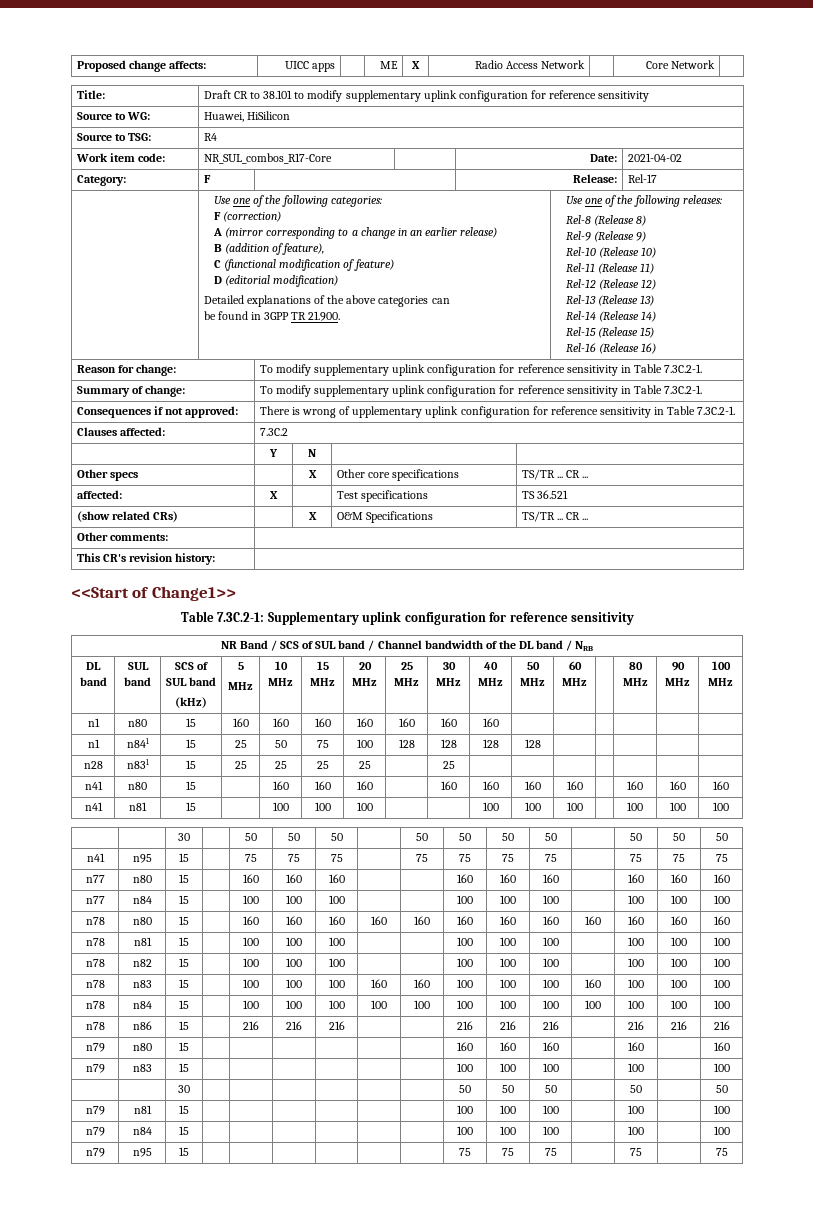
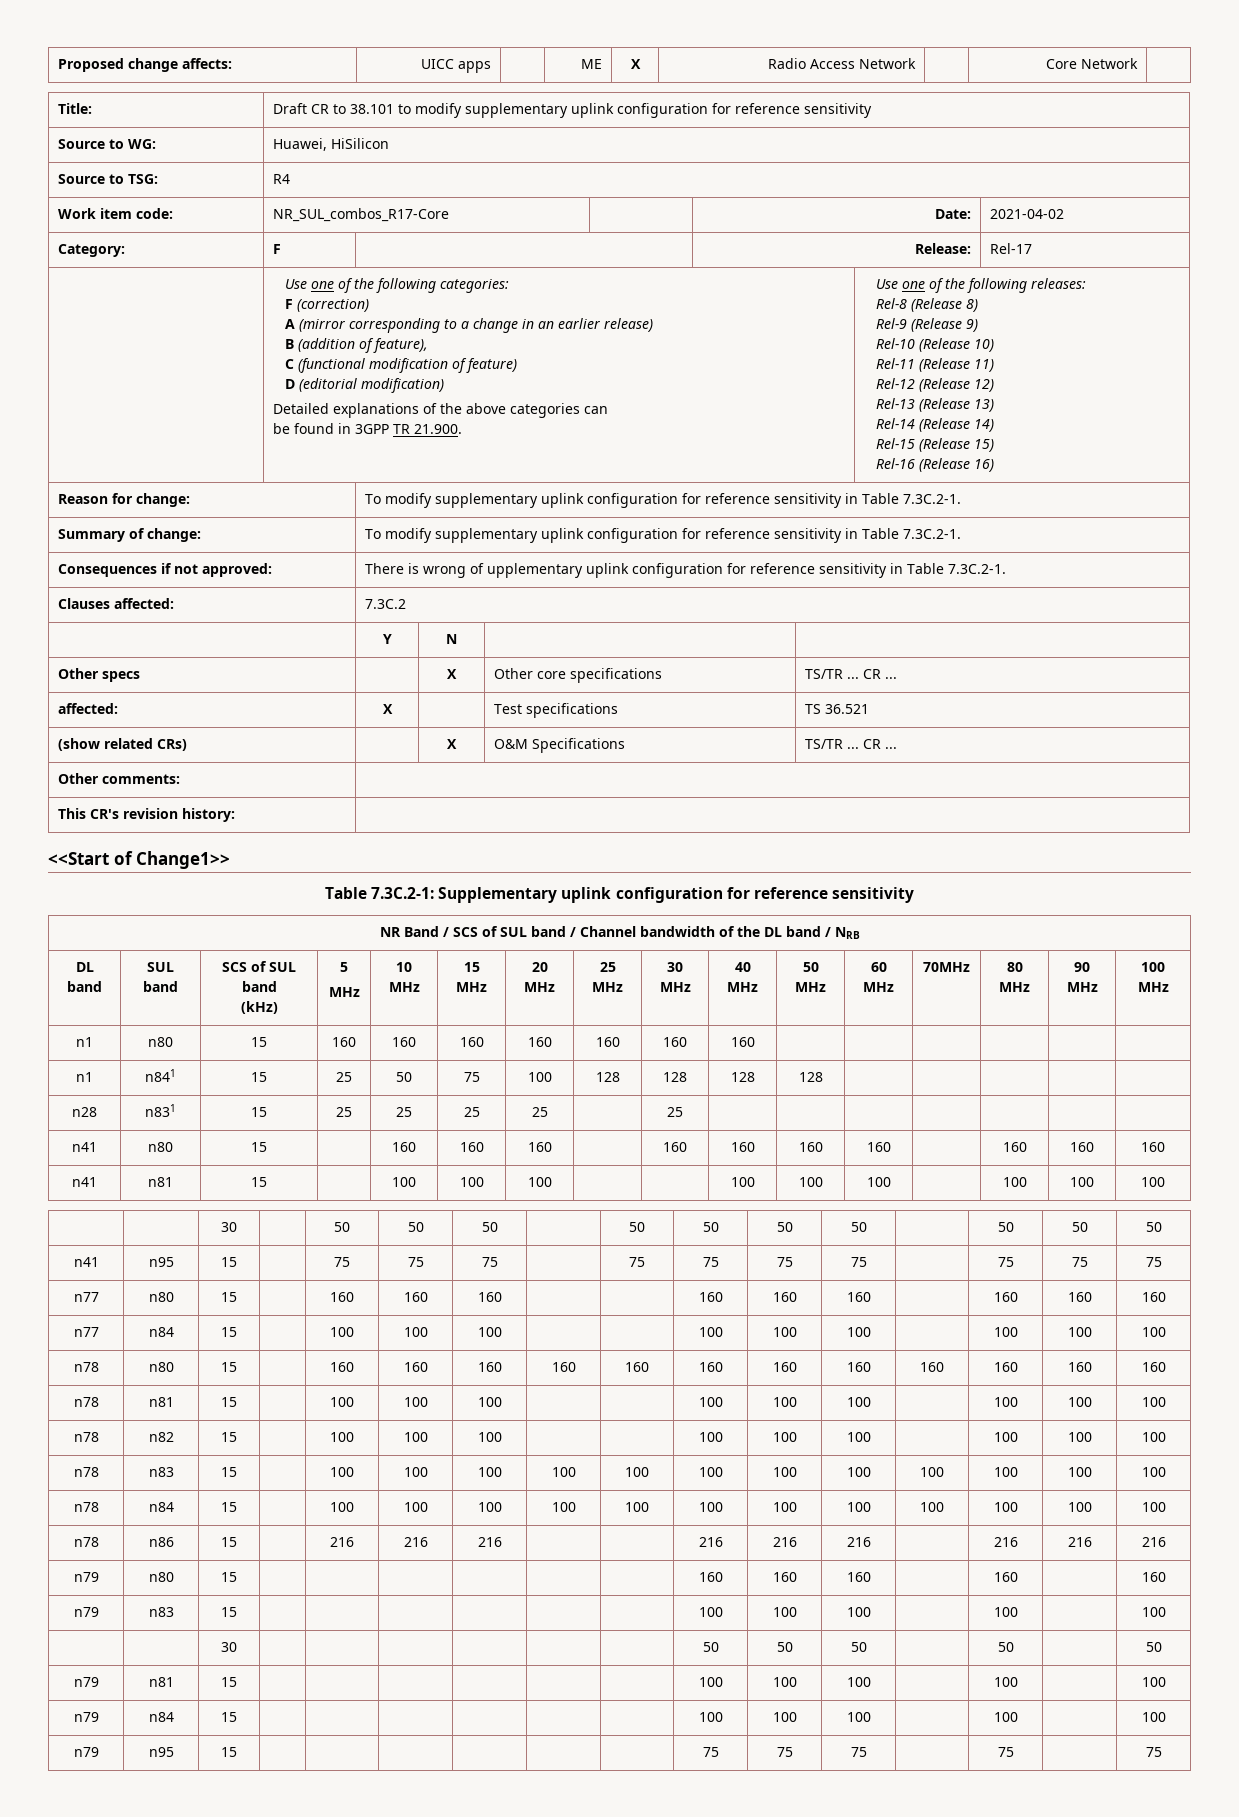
  DL band | SUL band | SCS of SUL band
  (kHz) | 5
- MHz | 10 MHz | 15 MHz | 20 MHz | 25 MHz | 30 MHz | 40 MHz | 50 MHz | 60 MHz | | 80 MHz | 90 MHz | 100 MHz
+ MHz | 10 MHz | 15 MHz | 20 MHz | 25 MHz | 30 MHz | 40 MHz | 50 MHz | 60 MHz | 70MHz | 80 MHz | 90 MHz | 100 MHz
- n78 | n83 | 15 | | 100 | 100 | 100 | 160 | 160 | 100 | 100 | 100 | 160 | 100 | 100 | 100
+ n78 | n83 | 15 | | 100 | 100 | 100 | 100 | 100 | 100 | 100 | 100 | 100 | 100 | 100 | 100

